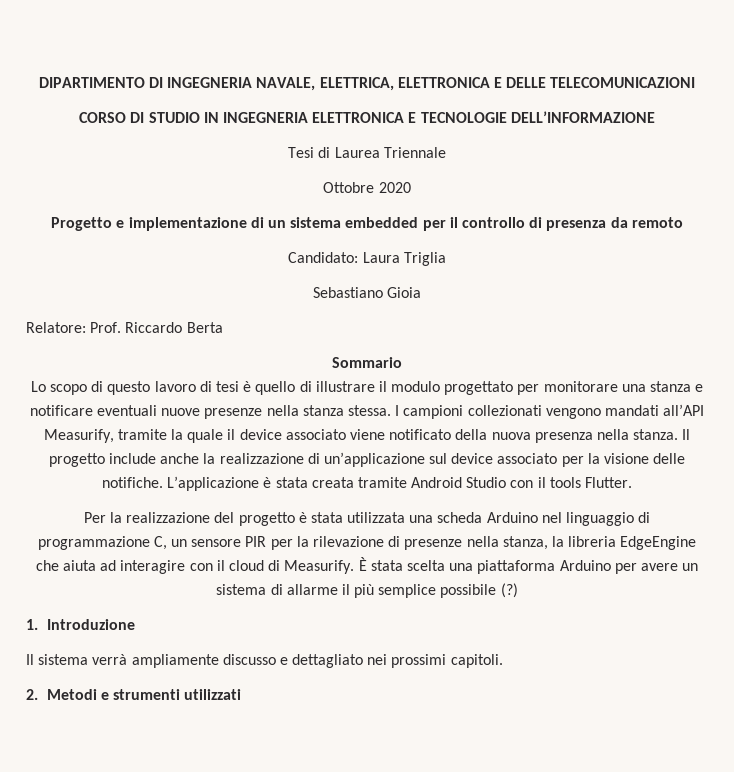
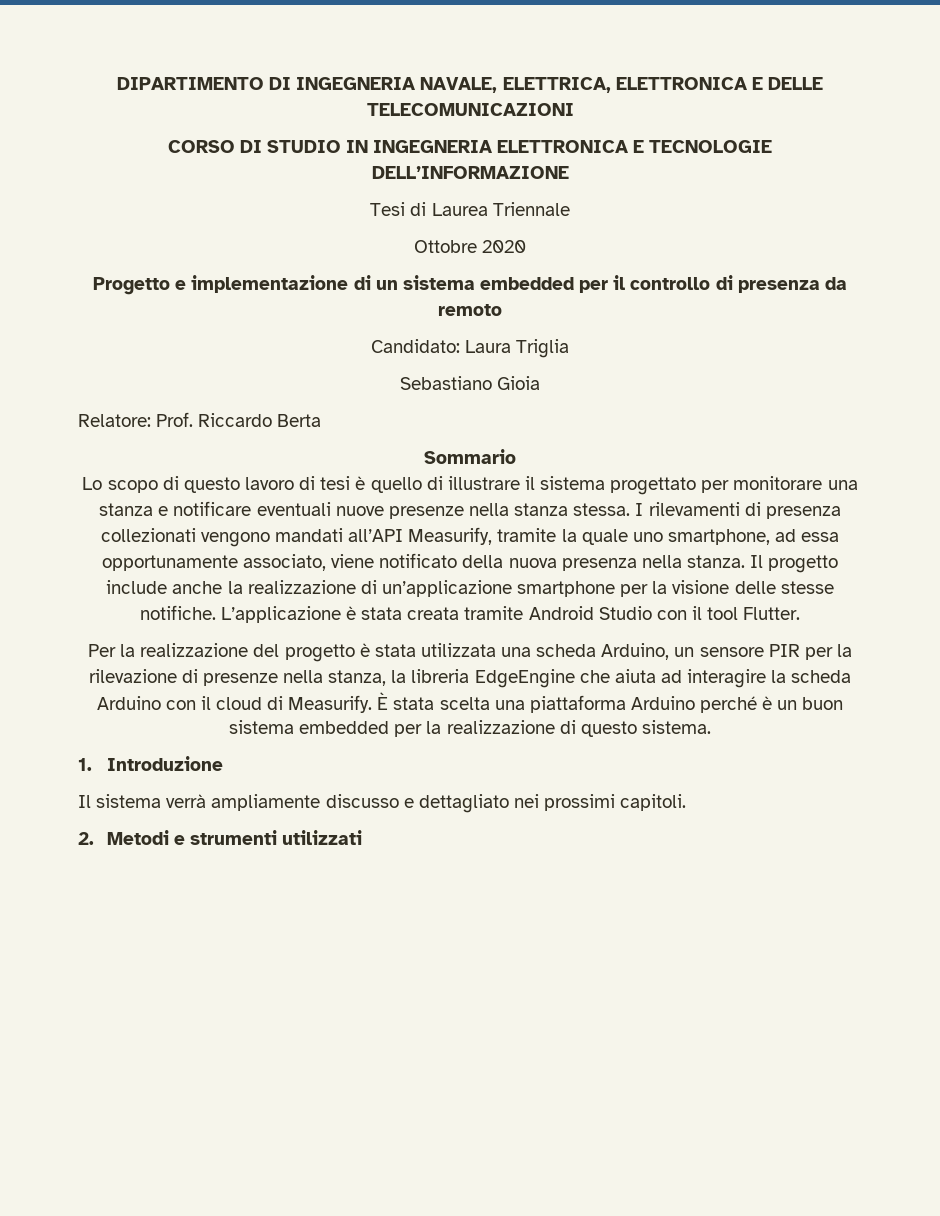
- Lo scopo di questo lavoro di tesi è quello di illustrare il modulo progettato per monitorare una stanza e notificare eventuali nuove presenze nella stanza stessa.
+ Lo scopo di questo lavoro di tesi è quello di illustrare il sistema progettato per monitorare una stanza e notificare eventuali nuove presenze nella stanza stessa.
- I campioni collezionati vengono mandati all’API Measurify, tramite la quale il device associato viene notificato della nuova presenza nella stanza.
+ I rilevamenti di presenza collezionati vengono mandati all’API Measurify, tramite la quale uno smartphone, ad essa opportunamente associato, viene notificato della nuova presenza nella stanza.
- Il progetto include anche la realizzazione di un’applicazione sul device associato per la visione delle notifiche.
+ Il progetto include anche la realizzazione di un’applicazione smartphone per la visione delle stesse notifiche.
- L’applicazione è stata creata tramite Android Studio con il tools Flutter.
+ L’applicazione è stata creata tramite Android Studio con il tool Flutter.
- Per la realizzazione del progetto è stata utilizzata una scheda Arduino nel linguaggio di programmazione C, un sensore PIR per la rilevazione di presenze nella stanza, la libreria EdgeEngine che aiuta ad interagire con il cloud di Measurify.
+ Per la realizzazione del progetto è stata utilizzata una scheda Arduino, un sensore PIR per la rilevazione di presenze nella stanza, la libreria EdgeEngine che aiuta ad interagire la scheda Arduino con il cloud di Measurify.
- È stata scelta una piattaforma Arduino per avere un sistema di allarme il più semplice possibile (?)
+ È stata scelta una piattaforma Arduino perché è un buon sistema embedded per la realizzazione di questo sistema.

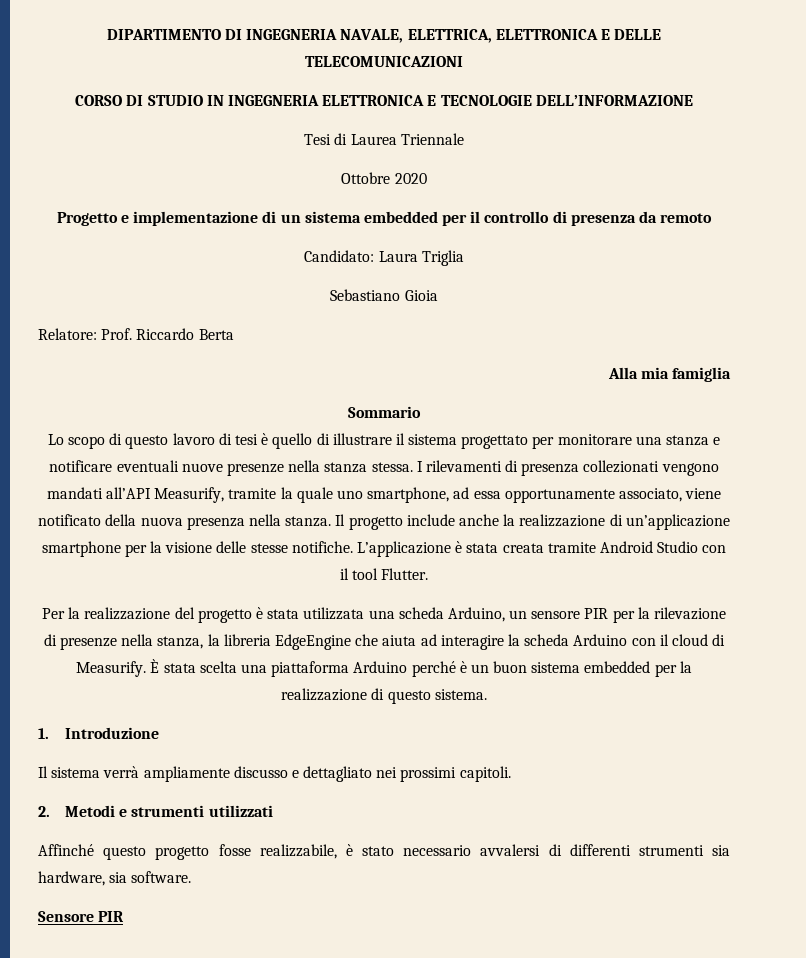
+ Alla mia famiglia
+ Affinché questo progetto fosse realizzabile, è stato necessario avvalersi di differenti strumenti sia hardware, sia software.
+ Sensore PIR

